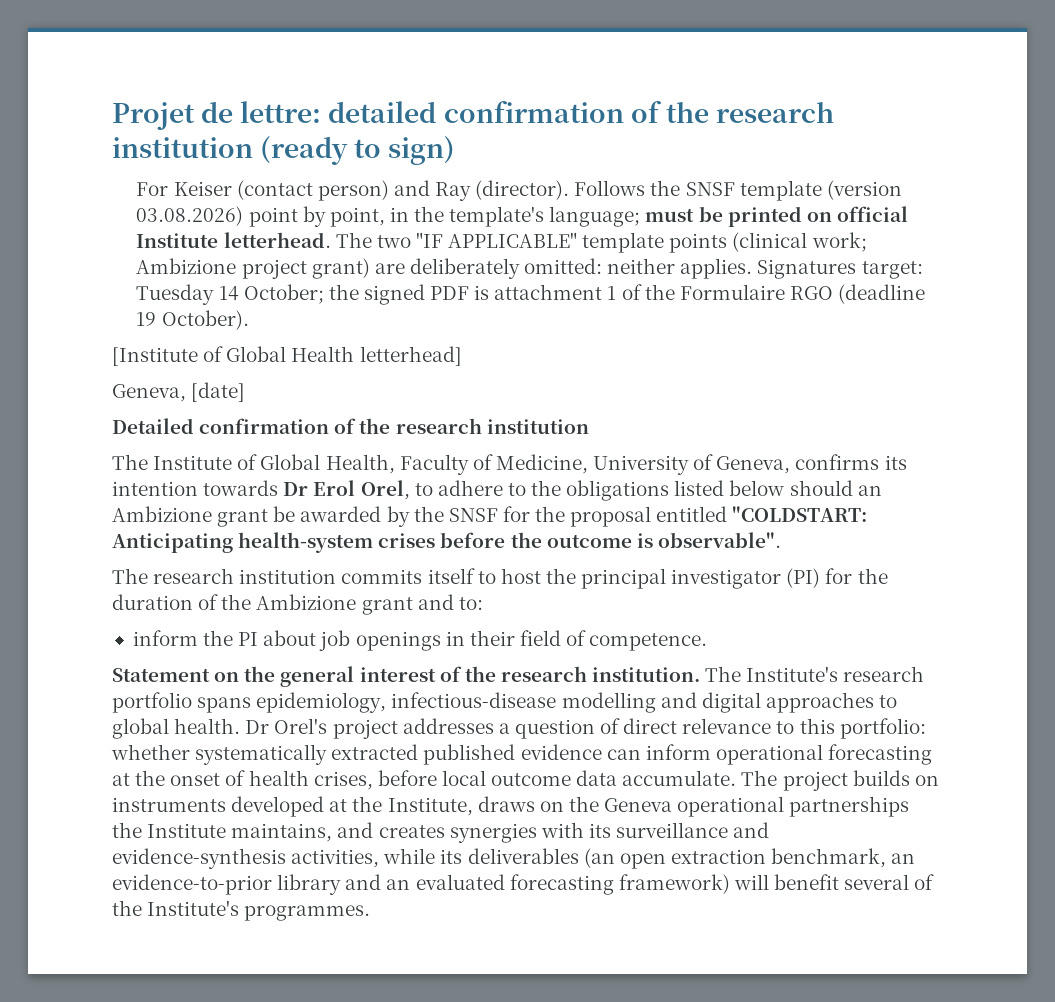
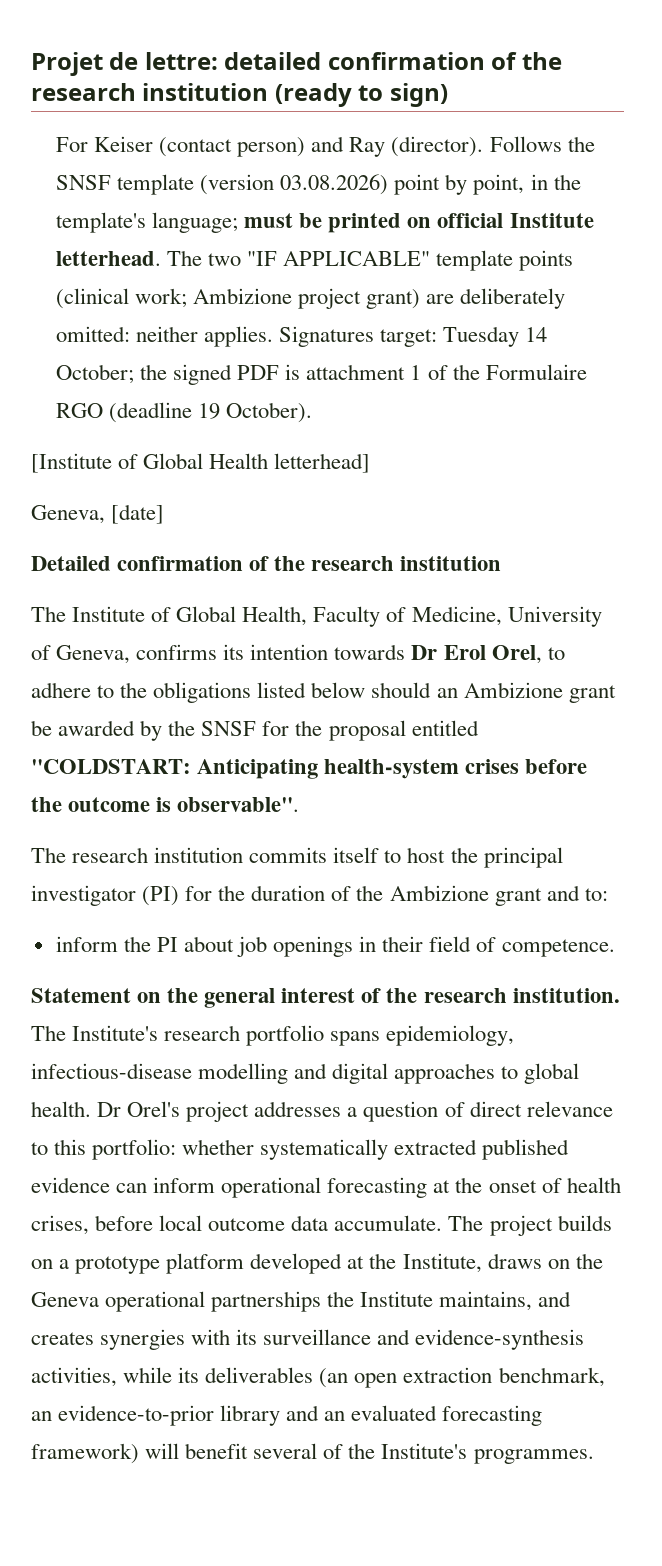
- The project builds on instruments developed at the Institute, draws on the Geneva operational partnerships the Institute maintains, and creates synergies with its surveillance and evidence-synthesis activities, while its deliverables (an open extraction benchmark, an evidence-to-prior library and an evaluated forecasting framework) will benefit several of the Institute's programmes.
+ The project builds on a prototype platform developed at the Institute, draws on the Geneva operational partnerships the Institute maintains, and creates synergies with its surveillance and evidence-synthesis activities, while its deliverables (an open extraction benchmark, an evidence-to-prior library and an evaluated forecasting framework) will benefit several of the Institute's programmes.

